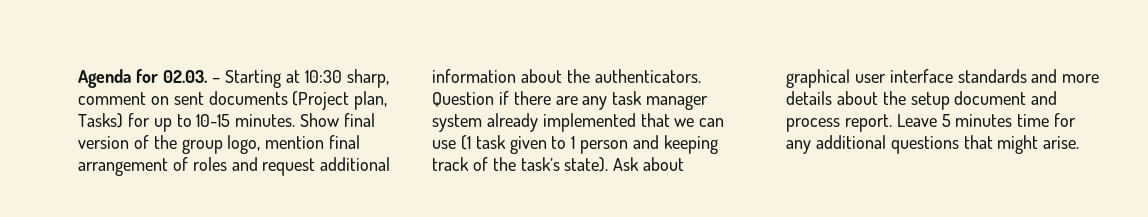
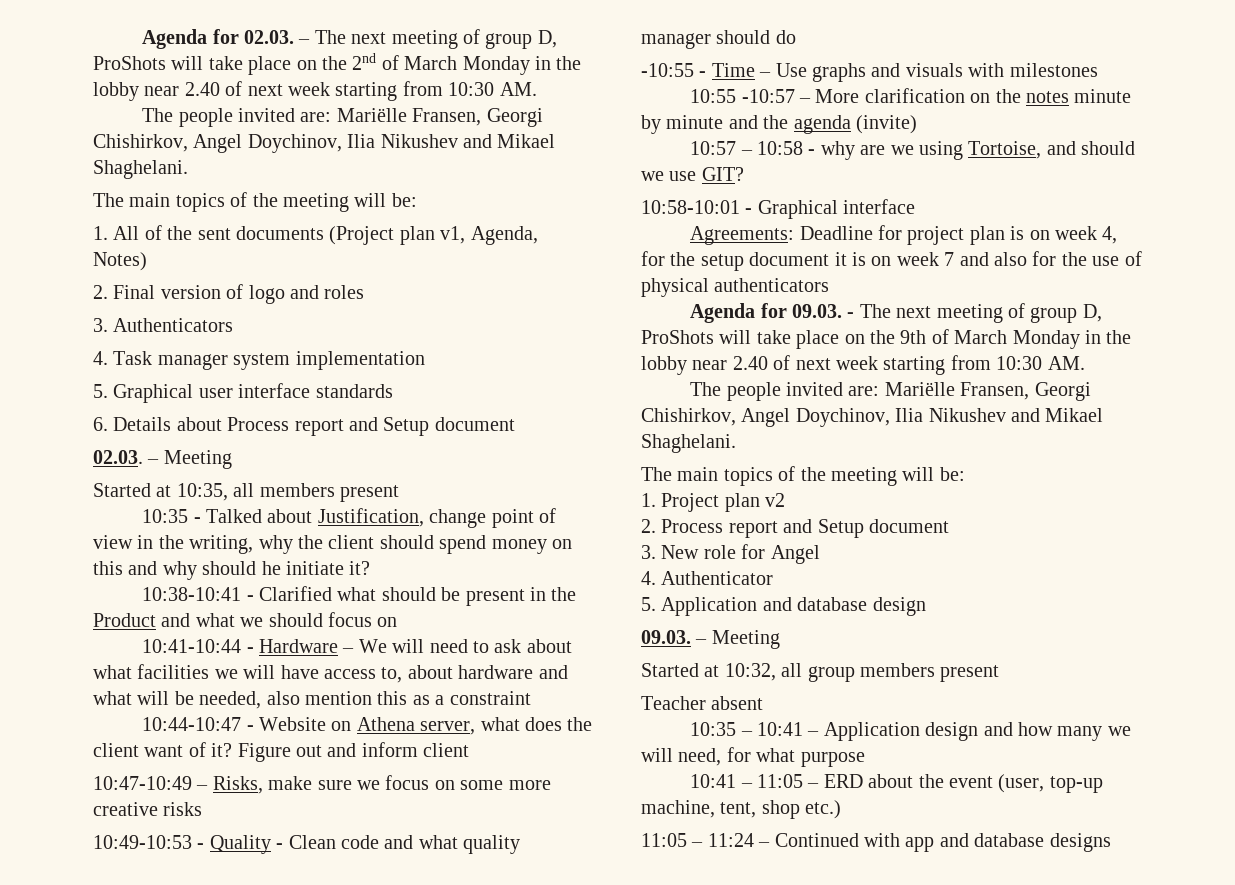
- Agenda for 02.03. – Starting at 10:30 sharp, comment on sent documents (Project plan, Tasks) for up to 10-15 minutes. Show final version of the group logo, mention final arrangement of roles and request additional information about the authenticators. Question if there are any task manager system already implemented that we can use (1 task given to 1 person and keeping track of the task’s state). Ask about graphical user interface standards and more details about the setup document and process report. Leave 5 minutes time for any additional questions that might arise.
+ Agenda for 02.03. – The next meeting of group D, ProShots will take place on the 2nd of March Monday in the lobby near 2.40 of next week starting from 10:30 AM.
+ The people invited are: Mariëlle Fransen, Georgi Chishirkov, Angel Doychinov, Ilia Nikushev and Mikael Shaghelani.
+ The main topics of the meeting will be:
+ 1. All of the sent documents (Project plan v1, Agenda, Notes)
+ 2. Final version of logo and roles
+ 3. Authenticators
+ 4. Task manager system implementation
+ 5. Graphical user interface standards
+ 6. Details about Process report and Setup document
+ 02.03. – Meeting
+ Started at 10:35, all members present
+ 10:35 - Talked about Justification, change point of view in the writing, why the client should spend money on this and why should he initiate it?
+ 10:38-10:41 - Clarified what should be present in the Product and what we should focus on
+ 10:41-10:44 - Hardware – We will need to ask about what facilities we will have access to, about hardware and what will be needed, also mention this as a constraint
+ 10:44-10:47 - Website on Athena server, what does the client want of it? Figure out and inform client
+ 10:47-10:49 – Risks, make sure we focus on some more creative risks
+ 10:49-10:53 - Quality - Clean code and what quality manager should do
+ -10:55 - Time – Use graphs and visuals with milestones
+ 10:55 -10:57 – More clarification on the notes minute by minute and the agenda (invite)
+ 10:57 – 10:58 - why are we using Tortoise, and should we use GIT?
+ 10:58-10:01 - Graphical interface
+ Agreements: Deadline for project plan is on week 4, for the setup document it is on week 7 and also for the use of physical authenticators
+ Agenda for 09.03. - The next meeting of group D, ProShots will take place on the 9th of March Monday in the lobby near 2.40 of next week starting from 10:30 AM.
+ The people invited are: Mariëlle Fransen, Georgi Chishirkov, Angel Doychinov, Ilia Nikushev and Mikael Shaghelani.
+ The main topics of the meeting will be:
+ 1. Project plan v2
+ 2. Process report and Setup document
+ 3. New role for Angel
+ 4. Authenticator
+ 5. Application and database design
+ 09.03. – Meeting
+ Started at 10:32, all group members present
+ Teacher absent
+ 10:35 – 10:41 – Application design and how many we will need, for what purpose
+ 10:41 – 11:05 – ERD about the event (user, top-up machine, tent, shop etc.)
+ 11:05 – 11:24 – Continued with app and database designs

